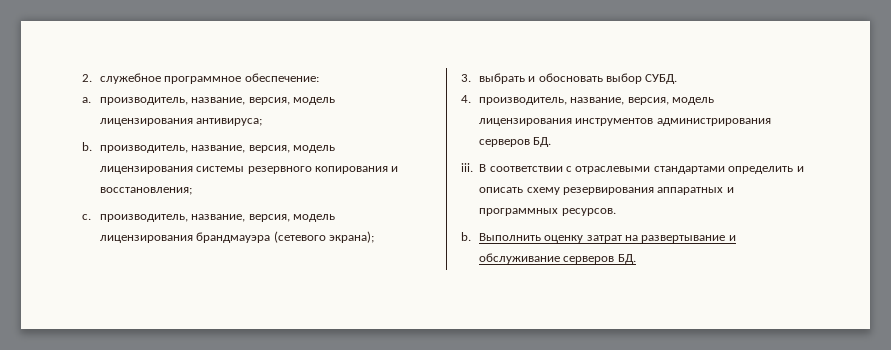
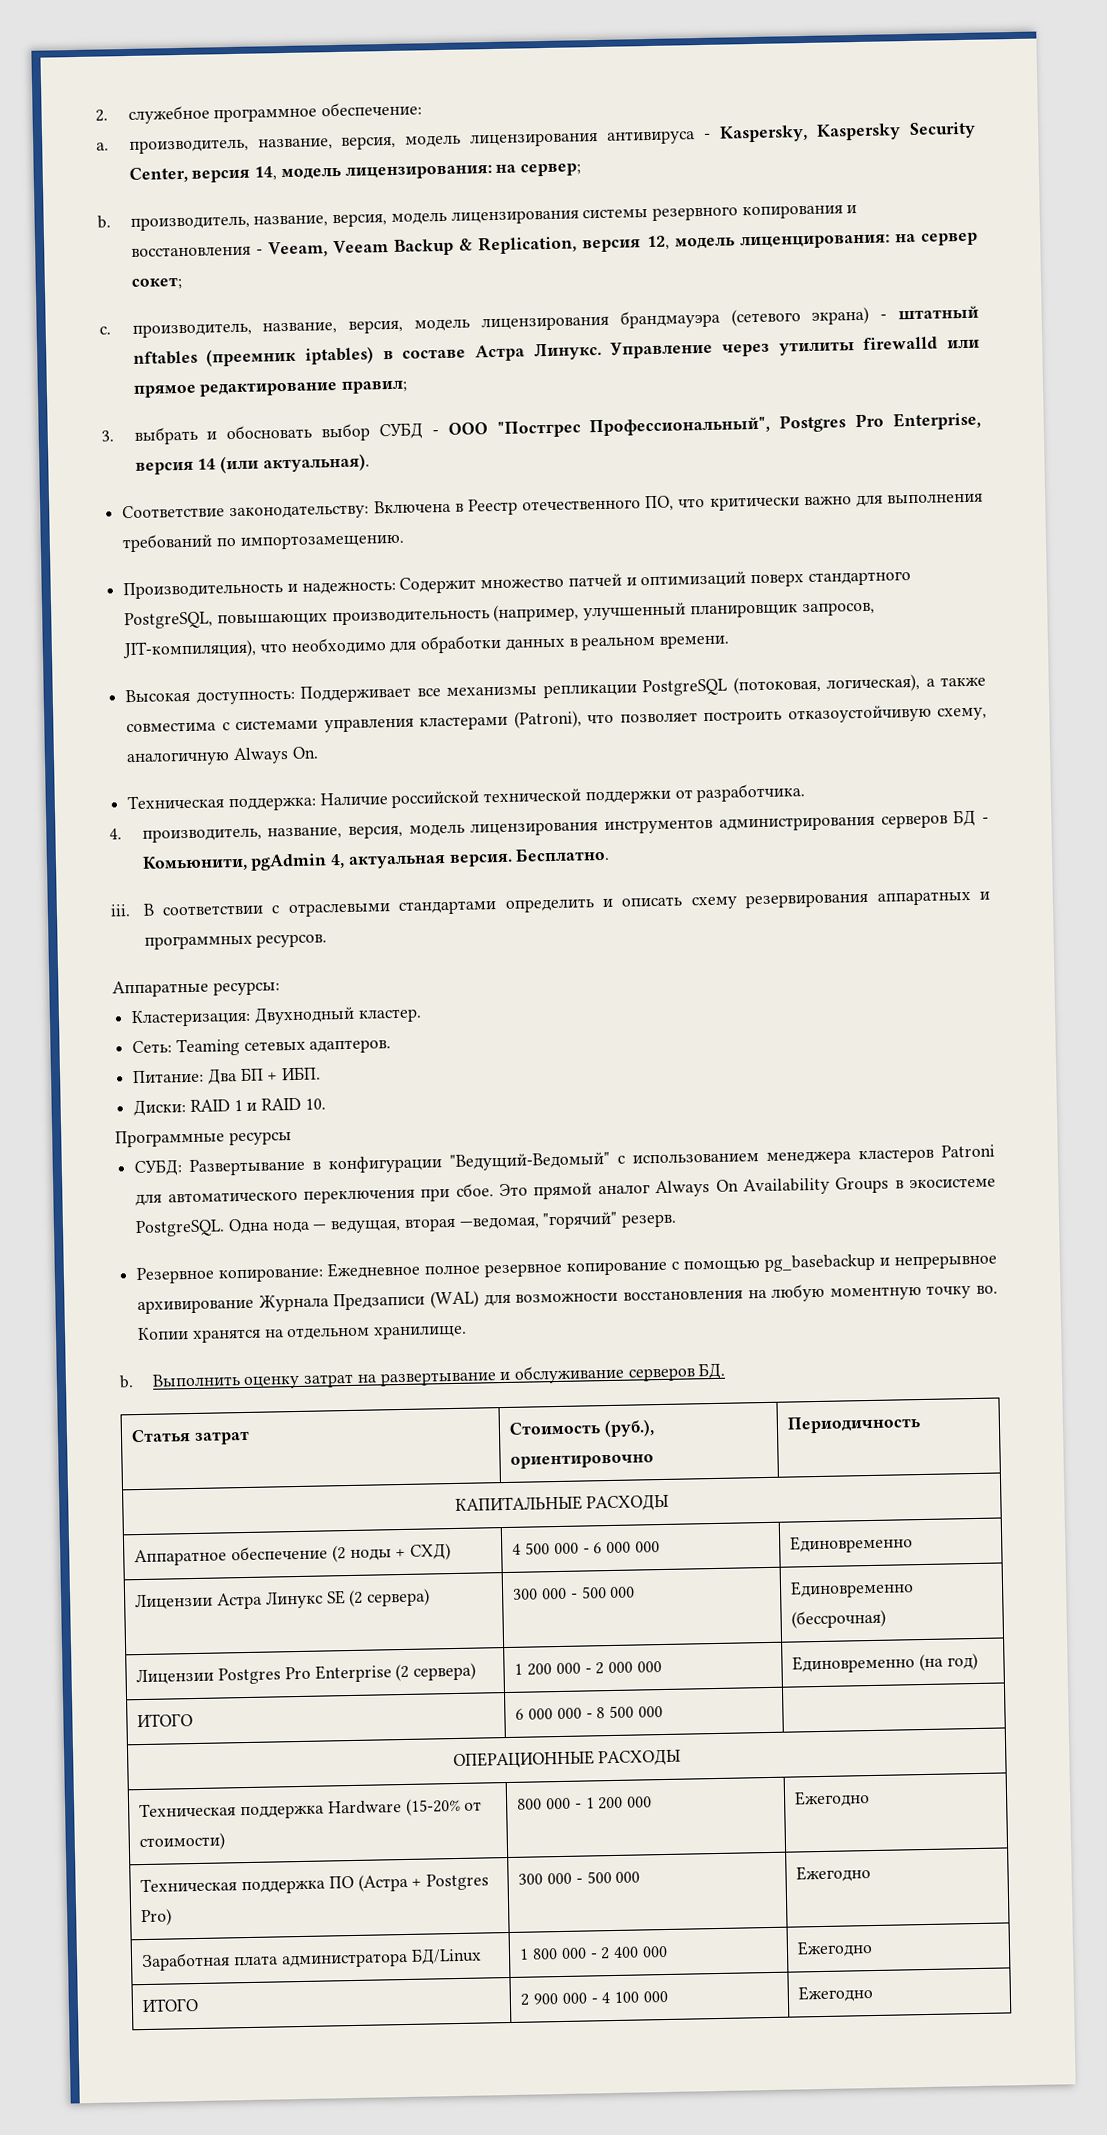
- a. производитель, название, версия, модель лицензирования антивируса;
+ a. производитель, название, версия, модель лицензирования антивируса - Kaspersky, Kaspersky Security Center, версия 14, модель лицензирования: на сервер;
- b. производитель, название, версия, модель лицензирования системы резервного копирования и восстановления;
+ b. производитель, название, версия, модель лицензирования системы резервного копирования и восстановления - Veeam, Veeam Backup & Replication, версия 12, модель лиценцирования: на сервер сокет;
- c. производитель, название, версия, модель лицензирования брандмауэра (сетевого экрана);
+ c. производитель, название, версия, модель лицензирования брандмауэра (сетевого экрана) - штатный nftables (преемник iptables) в составе Астра Линукс. Управление через утилиты firewalld или прямое редактирование правил;
- 3. выбрать и обосновать выбор СУБД.
+ 3. выбрать и обосновать выбор СУБД - ООО "Постгрес Профессиональный", Postgres Pro Enterprise, версия 14 (или актуальная).
+ Соответствие законодательству: Включена в Реестр отечественного ПО, что критически важно для выполнения требований по импортозамещению.
+ Производительность и надежность: Содержит множество патчей и оптимизаций поверх стандартного PostgreSQL, повышающих производительность (например, улучшенный планировщик запросов, JIT-компиляция), что необходимо для обработки данных в реальном времени.
+ Высокая доступность: Поддерживает все механизмы репликации PostgreSQL (потоковая, логическая), а также совместима с системами управления кластерами (Patroni), что позволяет построить отказоустойчивую схему, аналогичную Always On.
+ Техническая поддержка: Наличие российской технической поддержки от разработчика.
- 4. производитель, название, версия, модель лицензирования инструментов администрирования серверов БД.
+ 4. производитель, название, версия, модель лицензирования инструментов администрирования серверов БД - Комьюнити, pgAdmin 4, актуальная версия. Бесплатно.
+ Аппаратные ресурсы:
+ Кластеризация: Двухнодный кластер.
+ Сеть: Teaming сетевых адаптеров.
+ Питание: Два БП + ИБП.
+ Диски: RAID 1 и RAID 10.
+ Программные ресурсы
+ СУБД: Развертывание в конфигурации "Ведущий-Ведомый" с использованием менеджера кластеров Patroni для автоматического переключения при сбое. Это прямой аналог Always On Availability Groups в экосистеме PostgreSQL. Одна нода — ведущая, вторая —ведомая, "горячий" резерв.
+ Резервное копирование: Ежедневное полное резервное копирование с помощью pg_basebackup и непрерывное архивирование Журнала Предзаписи (WAL) для возможности восстановления на любую моментную точку во. Копии хранятся на отдельном хранилище.
+ Статья затрат | Стоимость (руб.), ориентировочно | Периодичность
+ КАПИТАЛЬНЫЕ РАСХОДЫ
+ Аппаратное обеспечение (2 ноды + СХД) | 4 500 000 - 6 000 000 | Единовременно
+ Лицензии Астра Линукс SE (2 сервера) | 300 000 - 500 000 | Единовременно (бессрочная)
+ Лицензии Postgres Pro Enterprise (2 сервера) | 1 200 000 - 2 000 000 | Единовременно (на год)
+ ИТОГО | 6 000 000 - 8 500 000 |
+ ОПЕРАЦИОННЫЕ РАСХОДЫ
+ Техническая поддержка Hardware (15-20% от стоимости) | 800 000 - 1 200 000 | Ежегодно
+ Техническая поддержка ПО (Астра + Postgres Pro) | 300 000 - 500 000 | Ежегодно
+ Заработная плата администратора БД/Linux | 1 800 000 - 2 400 000 | Ежегодно
+ ИТОГО | 2 900 000 - 4 100 000 | Ежегодно

